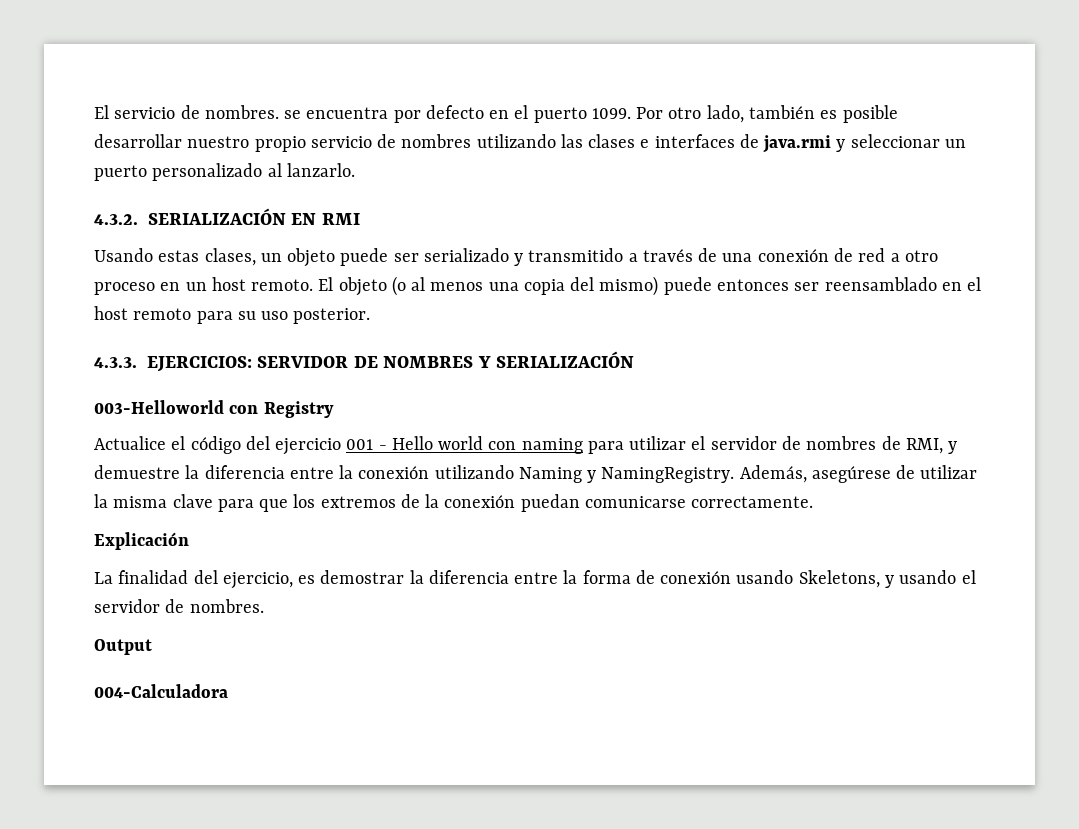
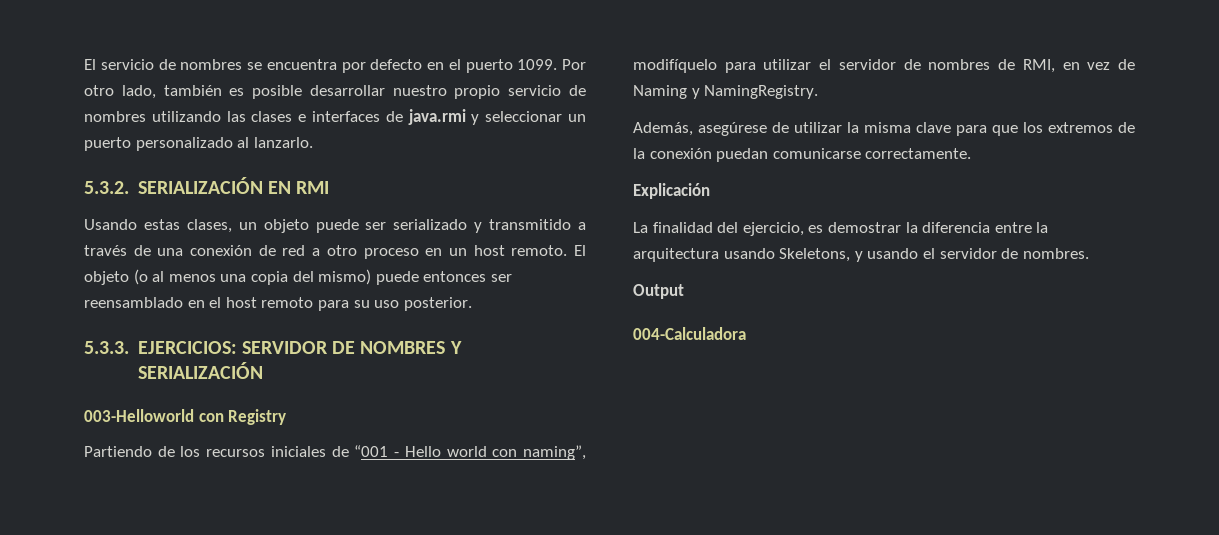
- El servicio de nombres. se encuentra por defecto en el puerto 1099.
+ El servicio de nombres se encuentra por defecto en el puerto 1099.
- 4.3.2. SERIALIZACIÓN EN RMI
+ 5.3.2. SERIALIZACIÓN EN RMI
- 4.3.3. EJERCICIOS: SERVIDOR DE NOMBRES Y SERIALIZACIÓN
+ 5.3.3. EJERCICIOS: SERVIDOR DE NOMBRES Y SERIALIZACIÓN
- Actualice el código del ejercicio 001 - Hello world con naming para utilizar el servidor de nombres de RMI, y demuestre la diferencia entre la conexión utilizando Naming y NamingRegistry. Además, asegúrese de utilizar la misma clave para que los extremos de la conexión puedan comunicarse correctamente.
+ Partiendo de los recursos iniciales de “001 - Hello world con naming”, modifíquelo para utilizar el servidor de nombres de RMI, en vez de Naming y NamingRegistry.
+ Además, asegúrese de utilizar la misma clave para que los extremos de la conexión puedan comunicarse correctamente.
- La finalidad del ejercicio, es demostrar la diferencia entre la forma de conexión usando Skeletons, y usando el servidor de nombres.
+ La finalidad del ejercicio, es demostrar la diferencia entre la arquitectura usando Skeletons, y usando el servidor de nombres.

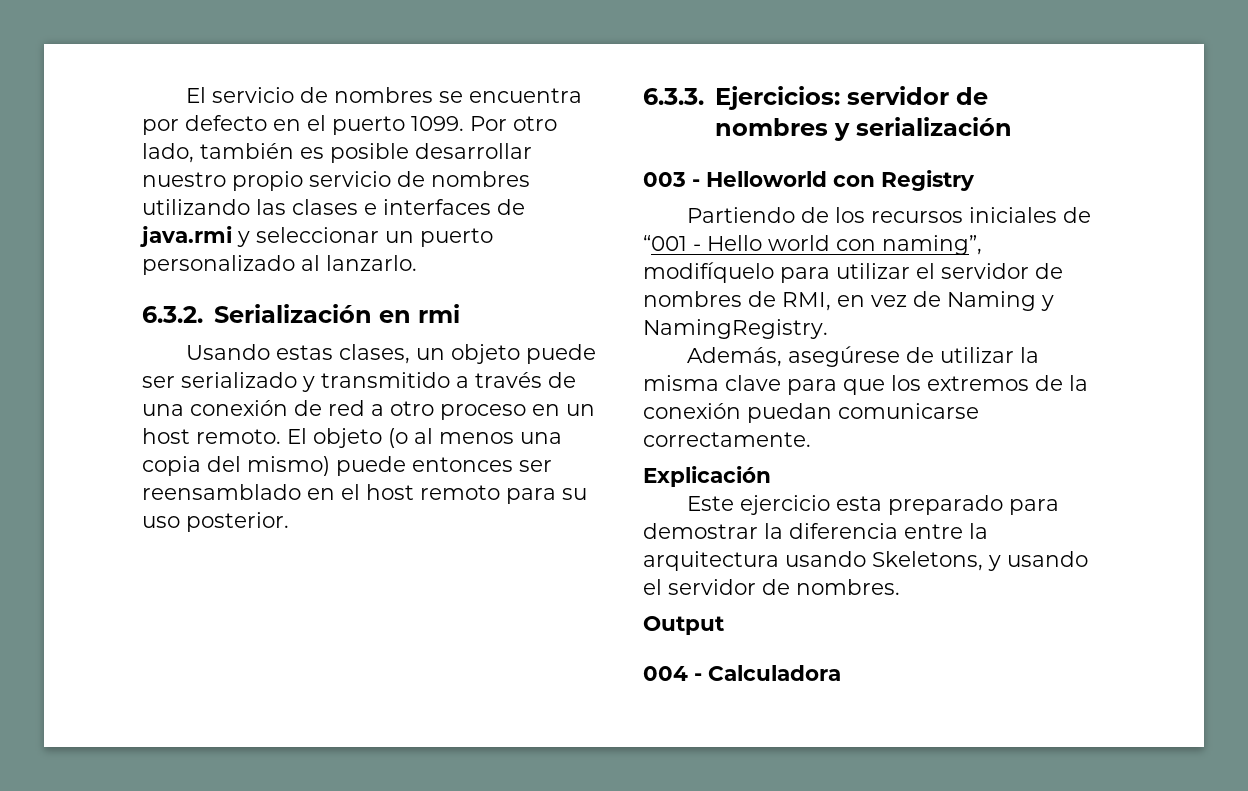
- 5.3.2. SERIALIZACIÓN EN RMI
+ 6.3.2. Serialización en rmi
- 5.3.3. EJERCICIOS: SERVIDOR DE NOMBRES Y SERIALIZACIÓN
- 003-Helloworld con Registry
+ 6.3.3. Ejercicios: servidor de nombres y serialización
+ 003 - Helloworld con Registry
- La finalidad del ejercicio, es demostrar la diferencia entre la arquitectura usando Skeletons, y usando el servidor de nombres.
+ Este ejercicio esta preparado para demostrar la diferencia entre la arquitectura usando Skeletons, y usando el servidor de nombres.
- 004-Calculadora
+ 004 - Calculadora

